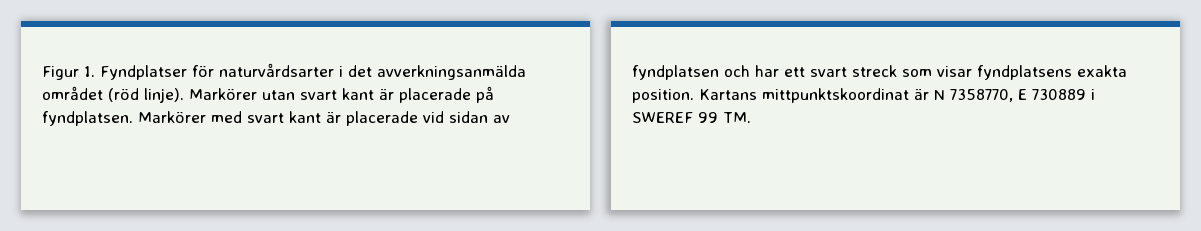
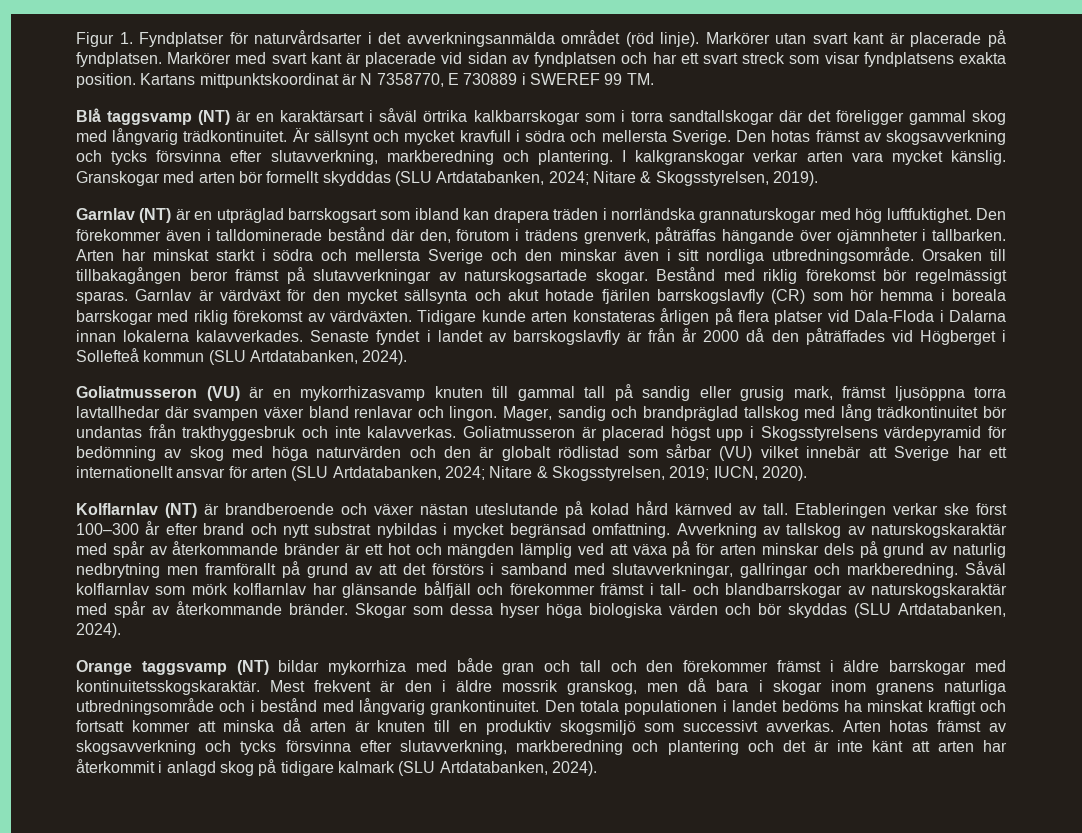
+ Blå taggsvamp (NT) är en karaktärsart i såväl örtrika kalkbarrskogar som i torra sandtallskogar där det föreligger gammal skog med långvarig trädkontinuitet. Är sällsynt och mycket kravfull i södra och mellersta Sverige. Den hotas främst av skogsavverkning och tycks försvinna efter slutavverkning, markberedning och plantering. I kalkgranskogar verkar arten vara mycket känslig. Granskogar med arten bör formellt skydddas (SLU Artdatabanken, 2024; Nitare & Skogsstyrelsen, 2019).
+ Garnlav (NT) är en utpräglad barrskogsart som ibland kan drapera träden i norrländska grannaturskogar med hög luftfuktighet. Den förekommer även i talldominerade bestånd där den, förutom i trädens grenverk, påträffas hängande över ojämnheter i tallbarken. Arten har minskat starkt i södra och mellersta Sverige och den minskar även i sitt nordliga utbredningsområde. Orsaken till tillbakagången beror främst på slutavverkningar av naturskogsartade skogar. Bestånd med riklig förekomst bör regelmässigt sparas. Garnlav är värdväxt för den mycket sällsynta och akut hotade fjärilen barrskogslavfly (CR) som hör hemma i boreala barrskogar med riklig förekomst av värdväxten. Tidigare kunde arten konstateras årligen på flera platser vid Dala-Floda i Dalarna innan lokalerna kalavverkades. Senaste fyndet i landet av barrskogslavfly är från år 2000 då den påträffades vid Högberget i Sollefteå kommun (SLU Artdatabanken, 2024).
+ Goliatmusseron (VU) är en mykorrhizasvamp knuten till gammal tall på sandig eller grusig mark, främst ljusöppna torra lavtallhedar där svampen växer bland renlavar och lingon. Mager, sandig och brandpräglad tallskog med lång trädkontinuitet bör undantas från trakthyggesbruk och inte kalavverkas. Goliatmusseron är placerad högst upp i Skogsstyrelsens värdepyramid för bedömning av skog med höga naturvärden och den är globalt rödlistad som sårbar (VU) vilket innebär att Sverige har ett internationellt ansvar för arten (SLU Artdatabanken, 2024; Nitare & Skogsstyrelsen, 2019; IUCN, 2020).
+ Kolflarnlav (NT) är brandberoende och växer nästan uteslutande på kolad hård kärnved av tall. Etableringen verkar ske först 100–300 år efter brand och nytt substrat nybildas i mycket begränsad omfattning. Avverkning av tallskog av naturskogskaraktär med spår av återkommande bränder är ett hot och mängden lämplig ved att växa på för arten minskar dels på grund av naturlig nedbrytning men framförallt på grund av att det förstörs i samband med slutavverkningar, gallringar och markberedning. Såväl kolflarnlav som mörk kolflarnlav har glänsande bålfjäll och förekommer främst i tall- och blandbarrskogar av naturskogskaraktär med spår av återkommande bränder. Skogar som dessa hyser höga biologiska värden och bör skyddas (SLU Artdatabanken, 2024).
+ Orange taggsvamp (NT) bildar mykorrhiza med både gran och tall och den förekommer främst i äldre barrskogar med kontinuitetsskogskaraktär. Mest frekvent är den i äldre mossrik granskog, men då bara i skogar inom granens naturliga utbredningsområde och i bestånd med långvarig grankontinuitet. Den totala populationen i landet bedöms ha minskat kraftigt och fortsatt kommer att minska då arten är knuten till en produktiv skogsmiljö som successivt avverkas. Arten hotas främst av skogsavverkning och tycks försvinna efter slutavverkning, markberedning och plantering och det är inte känt att arten har återkommit i anlagd skog på tidigare kalmark (SLU Artdatabanken, 2024).

